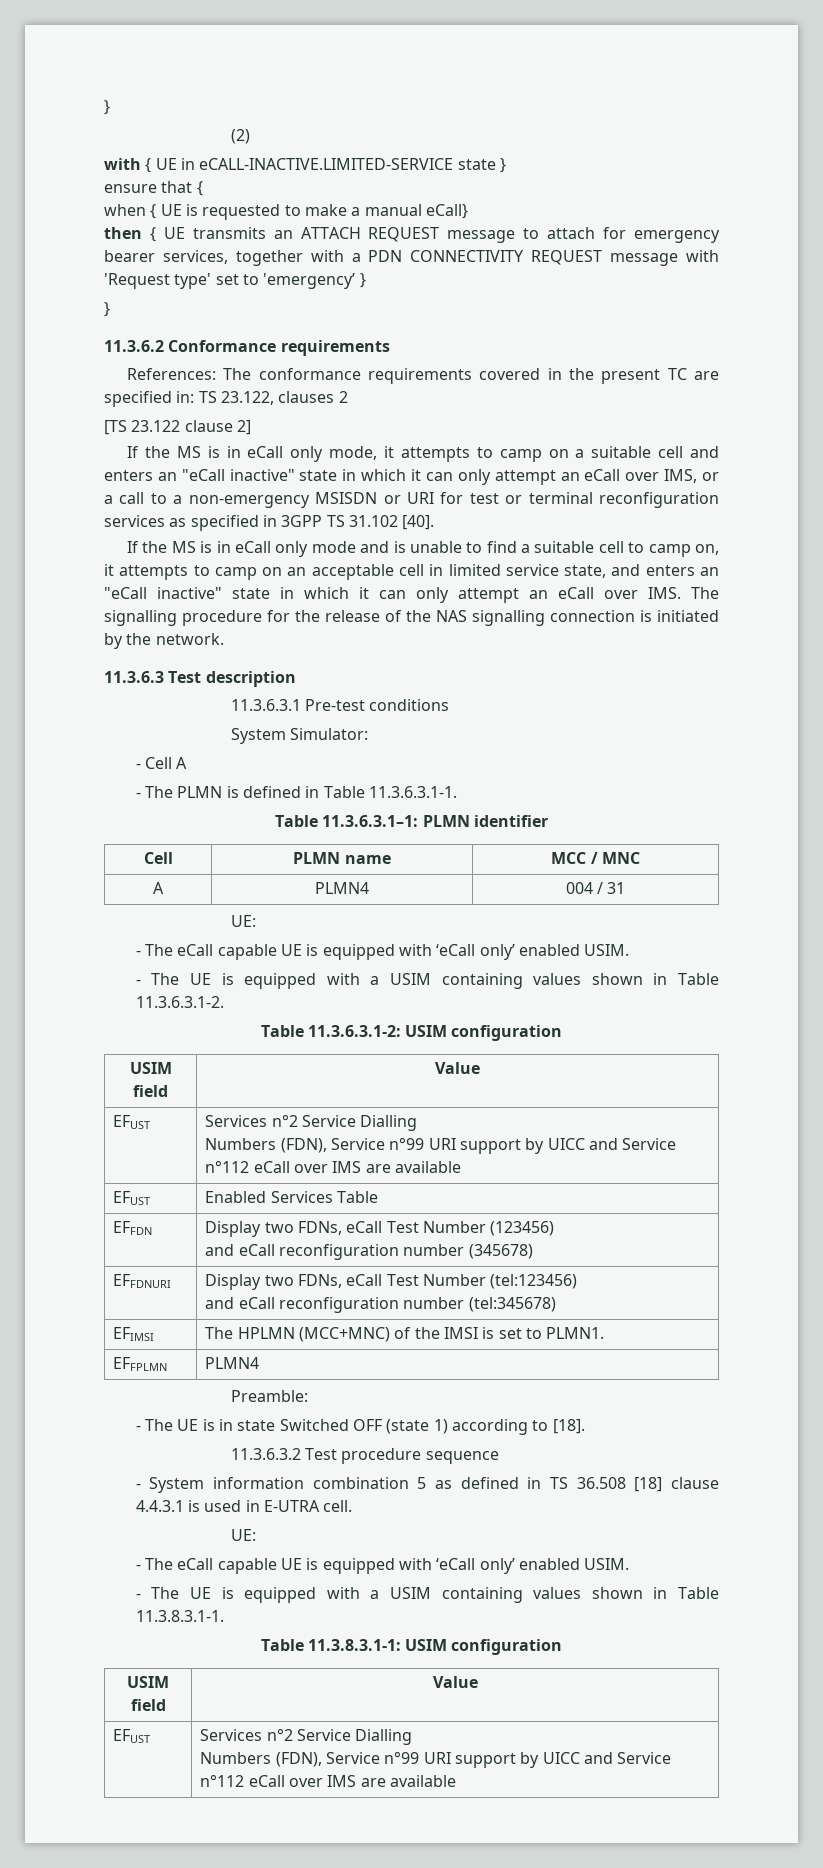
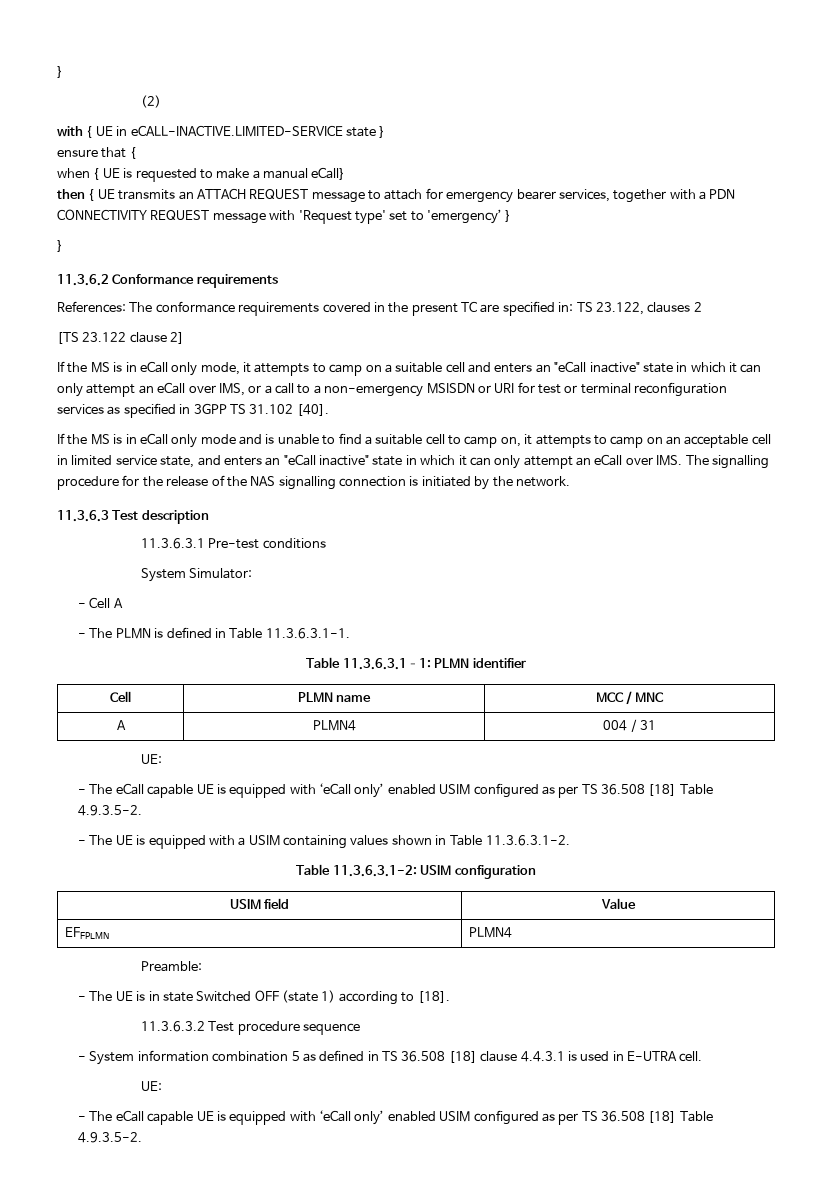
  A | PLMN4 | 004 / 31
  UE:
- - The eCall capable UE is equipped with ‘eCall only’ enabled USIM.
+ - The eCall capable UE is equipped with ‘eCall only’ enabled USIM configured as per TS 36.508 [18] Table 4.9.3.5-2.
  Table 11.3.6.3.1-2: USIM configuration
  USIM field | Value
- EFUST | Services n°2 Service Dialling
- Numbers (FDN), Service n°99 URI support by UICC and Service n°112 eCall over IMS are available
- EFUST | Enabled Services Table
- EFFDN | Display two FDNs, eCall Test Number (123456)
- and eCall reconfiguration number (345678)
- EFFDNURI | Display two FDNs, eCall Test Number (tel:123456)
- and eCall reconfiguration number (tel:345678)
- EFIMSI | The HPLMN (MCC+MNC) of the IMSI is set to PLMN1.
  - System information combination 5 as defined in TS 36.508 [18] clause 4.4.3.1 is used in E-UTRA cell.
  UE:
- - The eCall capable UE is equipped with ‘eCall only’ enabled USIM.
- - The UE is equipped with a USIM containing values shown in Table 11.3.8.3.1-1.
- Table 11.3.8.3.1-1: USIM configuration
- USIM field | Value
- EFUST | Services n°2 Service Dialling
- Numbers (FDN), Service n°99 URI support by UICC and Service n°112 eCall over IMS are available
+ - The eCall capable UE is equipped with ‘eCall only’ enabled USIM configured as per TS 36.508 [18] Table 4.9.3.5-2.

